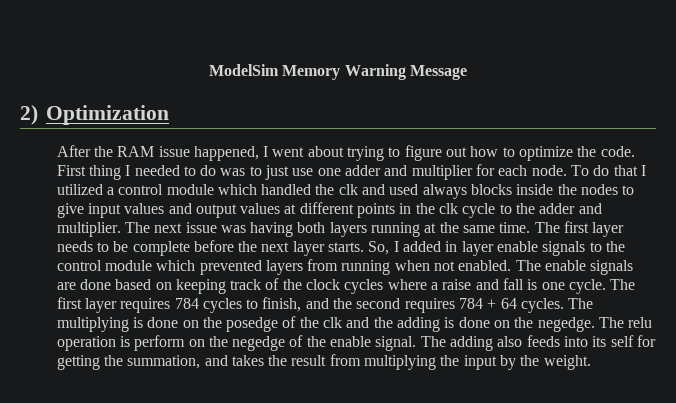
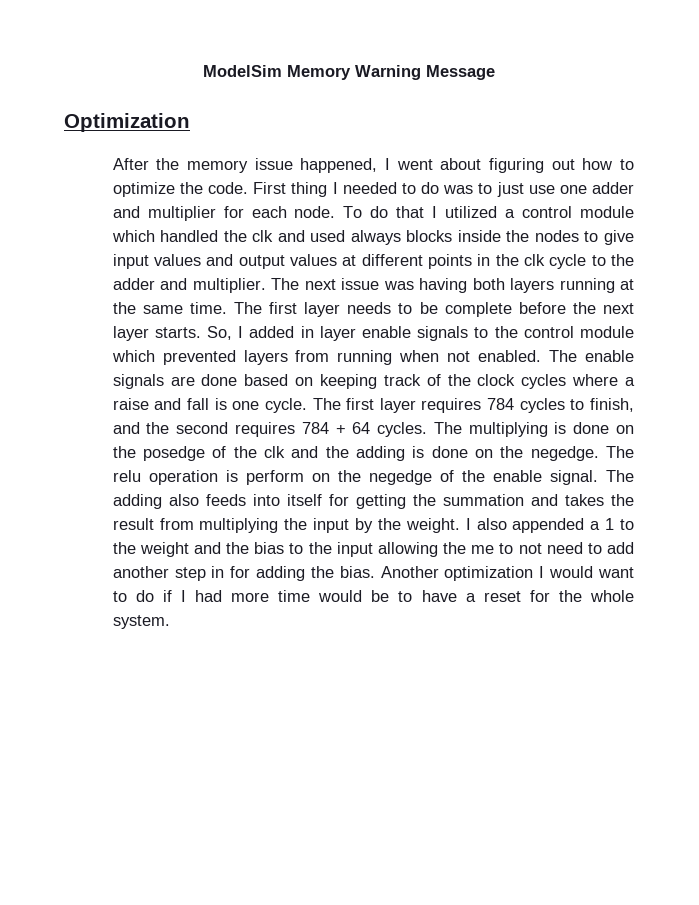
- 2) Optimization
+ Optimization
- After the RAM issue happened, I went about trying to figure out how to optimize the code.
+ After the memory issue happened, I went about figuring out how to optimize the code.
- The adding also feeds into its self for getting the summation, and takes the result from multiplying the input by the weight.
+ The adding also feeds into itself for getting the summation and takes the result from multiplying the input by the weight.
+ I also appended a 1 to the weight and the bias to the input allowing the me to not need to add another step in for adding the bias. Another optimization I would want to do if I had more time would be to have a reset for the whole system.

